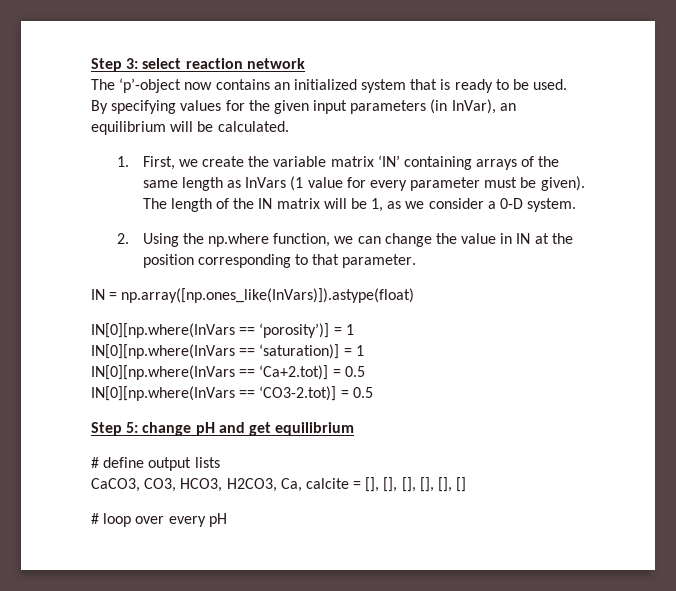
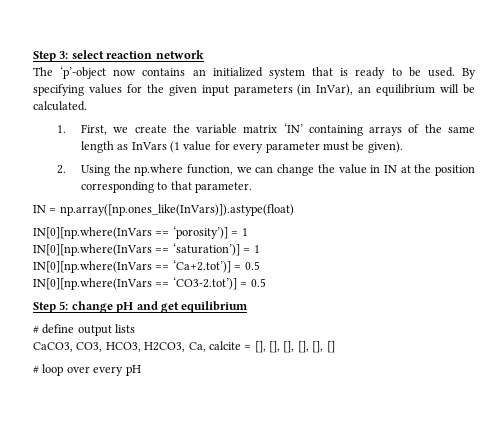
- The length of the IN matrix will be 1, as we consider a 0-D system.
- IN[0][np.where(InVars == ‘saturation)] = 1
- IN[0][np.where(InVars == ‘Ca+2.tot)] = 0.5
+ IN[0][np.where(InVars == ‘saturation’)] = 1
+ IN[0][np.where(InVars == ‘Ca+2.tot’)] = 0.5
- IN[0][np.where(InVars == ‘CO3-2.tot)] = 0.5
+ IN[0][np.where(InVars == ‘CO3-2.tot’)] = 0.5

